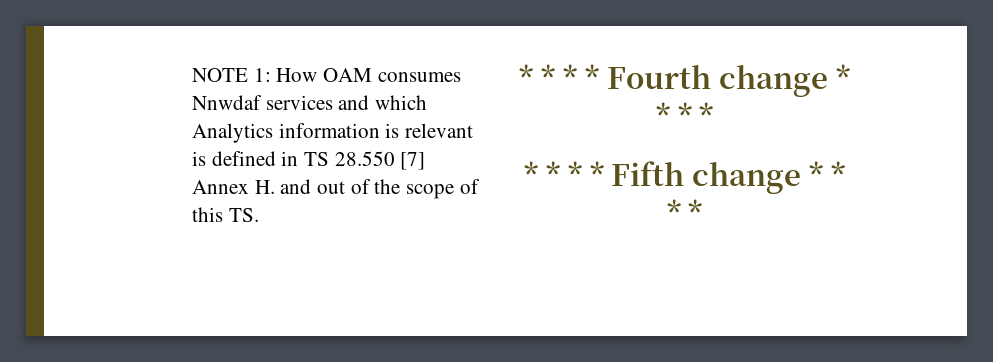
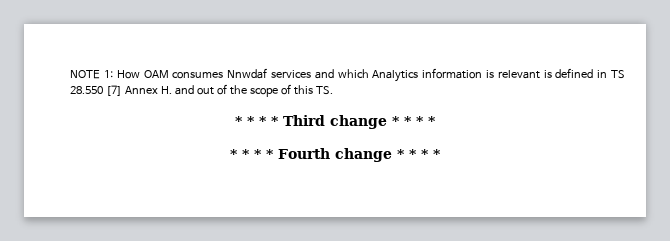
- * * * * Fourth change * * * *
+ * * * * Third change * * * *
- * * * * Fifth change * * * *
+ * * * * Fourth change * * * *

